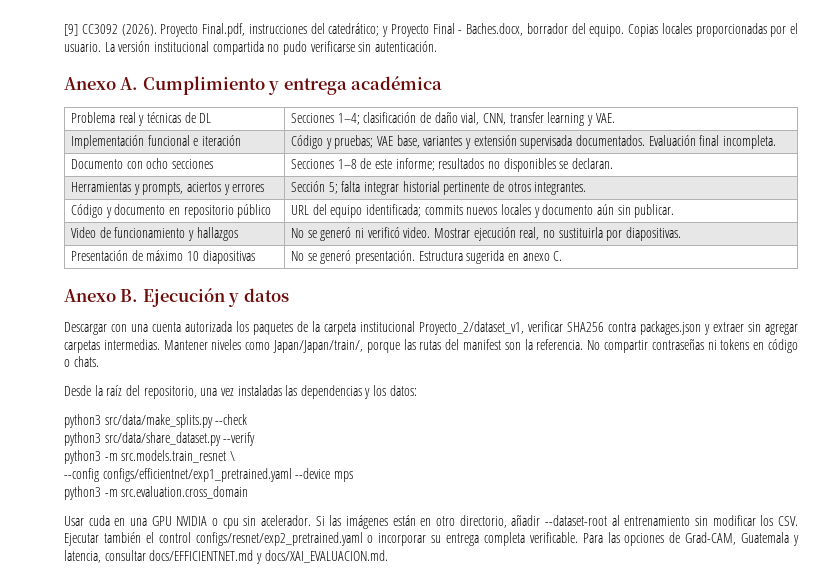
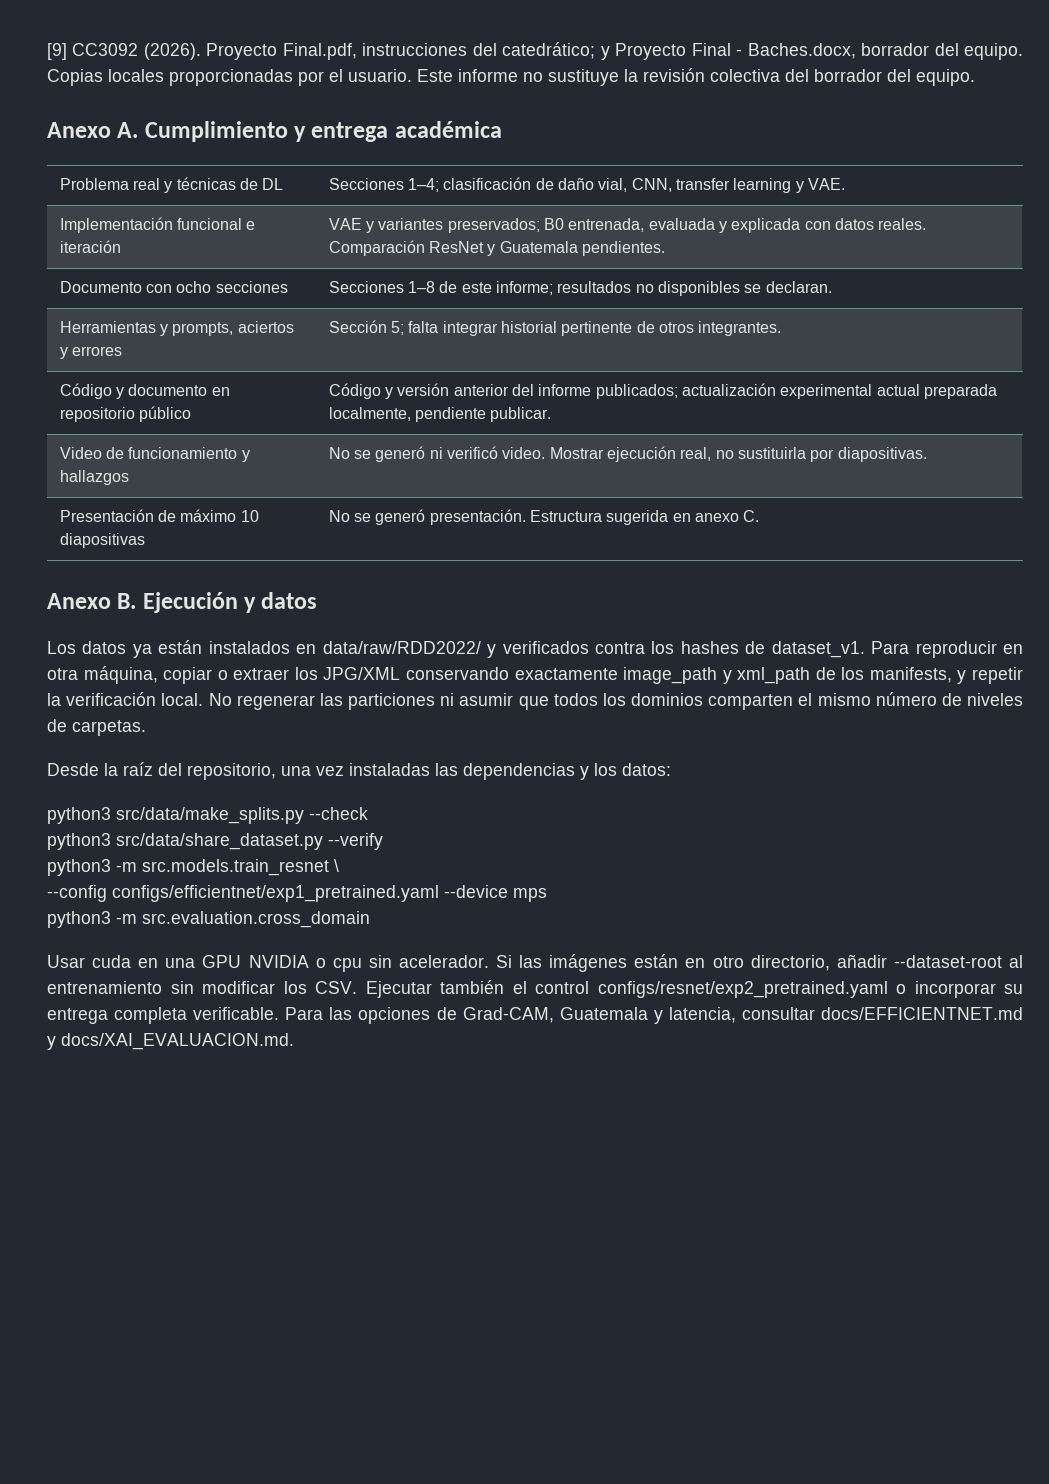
- La versión institucional compartida no pudo verificarse sin autenticación.
+ Este informe no sustituye la revisión colectiva del borrador del equipo.
- Implementación funcional e iteración | Código y pruebas; VAE base, variantes y extensión supervisada documentados. Evaluación final incompleta.
+ Implementación funcional e iteración | VAE y variantes preservados; B0 entrenada, evaluada y explicada con datos reales. Comparación ResNet y Guatemala pendientes.
- Código y documento en repositorio público | URL del equipo identificada; commits nuevos locales y documento aún sin publicar.
+ Código y documento en repositorio público | Código y versión anterior del informe publicados; actualización experimental actual preparada localmente, pendiente publicar.
- Descargar con una cuenta autorizada los paquetes de la carpeta institucional Proyecto_2/dataset_v1, verificar SHA256 contra packages.json y extraer sin agregar carpetas intermedias. Mantener niveles como Japan/Japan/train/, porque las rutas del manifest son la referencia. No compartir contraseñas ni tokens en código o chats.
+ Los datos ya están instalados en data/raw/RDD2022/ y verificados contra los hashes de dataset_v1. Para reproducir en otra máquina, copiar o extraer los JPG/XML conservando exactamente image_path y xml_path de los manifests, y repetir la verificación local. No regenerar las particiones ni asumir que todos los dominios comparten el mismo número de niveles de carpetas.

